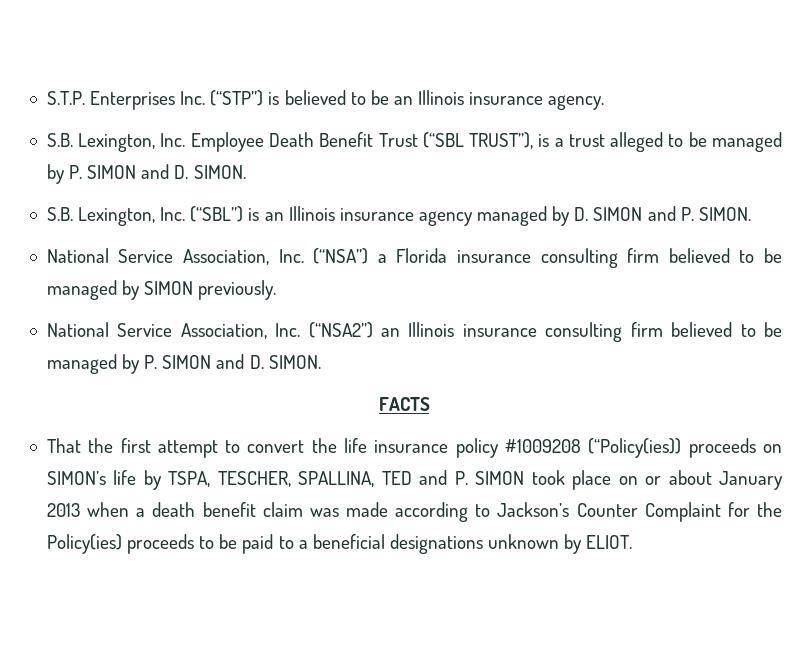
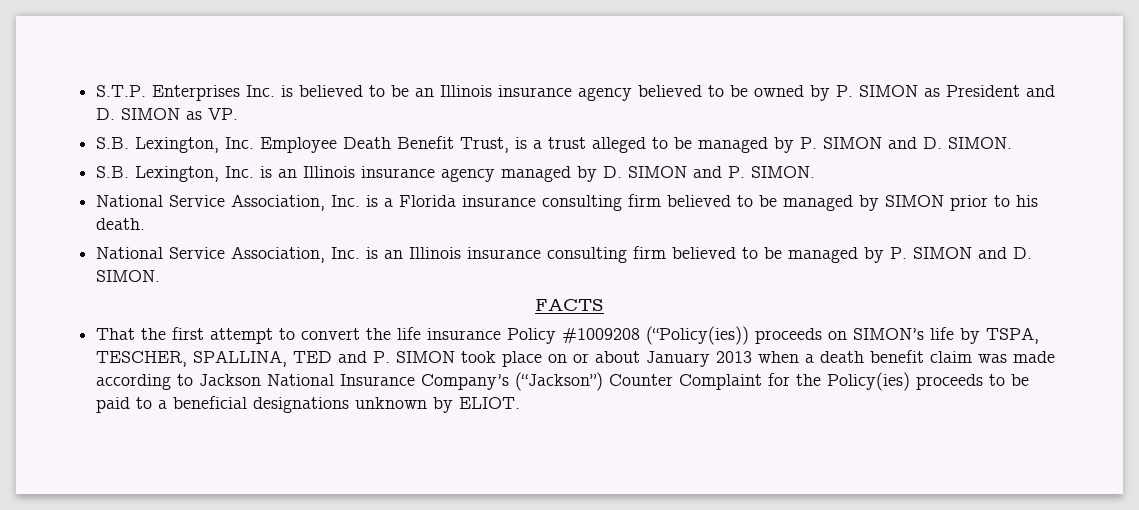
- S.T.P. Enterprises Inc. (“STP”) is believed to be an Illinois insurance agency.
+ S.T.P. Enterprises Inc. is believed to be an Illinois insurance agency believed to be owned by P. SIMON as President and D. SIMON as VP.
- S.B. Lexington, Inc. Employee Death Benefit Trust (“SBL TRUST”), is a trust alleged to be managed by P. SIMON and D. SIMON.
+ S.B. Lexington, Inc. Employee Death Benefit Trust, is a trust alleged to be managed by P. SIMON and D. SIMON.
- S.B. Lexington, Inc. (“SBL”) is an Illinois insurance agency managed by D. SIMON and P. SIMON.
+ S.B. Lexington, Inc. is an Illinois insurance agency managed by D. SIMON and P. SIMON.
- National Service Association, Inc. (“NSA”) a Florida insurance consulting firm believed to be managed by SIMON previously.
- National Service Association, Inc. (“NSA2”) an Illinois insurance consulting firm believed to be managed by P. SIMON and D. SIMON.
+ National Service Association, Inc. is a Florida insurance consulting firm believed to be managed by SIMON prior to his death.
+ National Service Association, Inc. is an Illinois insurance consulting firm believed to be managed by P. SIMON and D. SIMON.
- That the first attempt to convert the life insurance policy #1009208 (“Policy(ies)) proceeds on SIMON’s life by TSPA, TESCHER, SPALLINA, TED and P. SIMON took place on or about January 2013 when a death benefit claim was made according to Jackson’s Counter Complaint for the Policy(ies) proceeds to be paid to a beneficial designations unknown by ELIOT.
+ That the first attempt to convert the life insurance Policy #1009208 (“Policy(ies)) proceeds on SIMON’s life by TSPA, TESCHER, SPALLINA, TED and P. SIMON took place on or about January 2013 when a death benefit claim was made according to Jackson National Insurance Company’s (“Jackson”) Counter Complaint for the Policy(ies) proceeds to be paid to a beneficial designations unknown by ELIOT.

